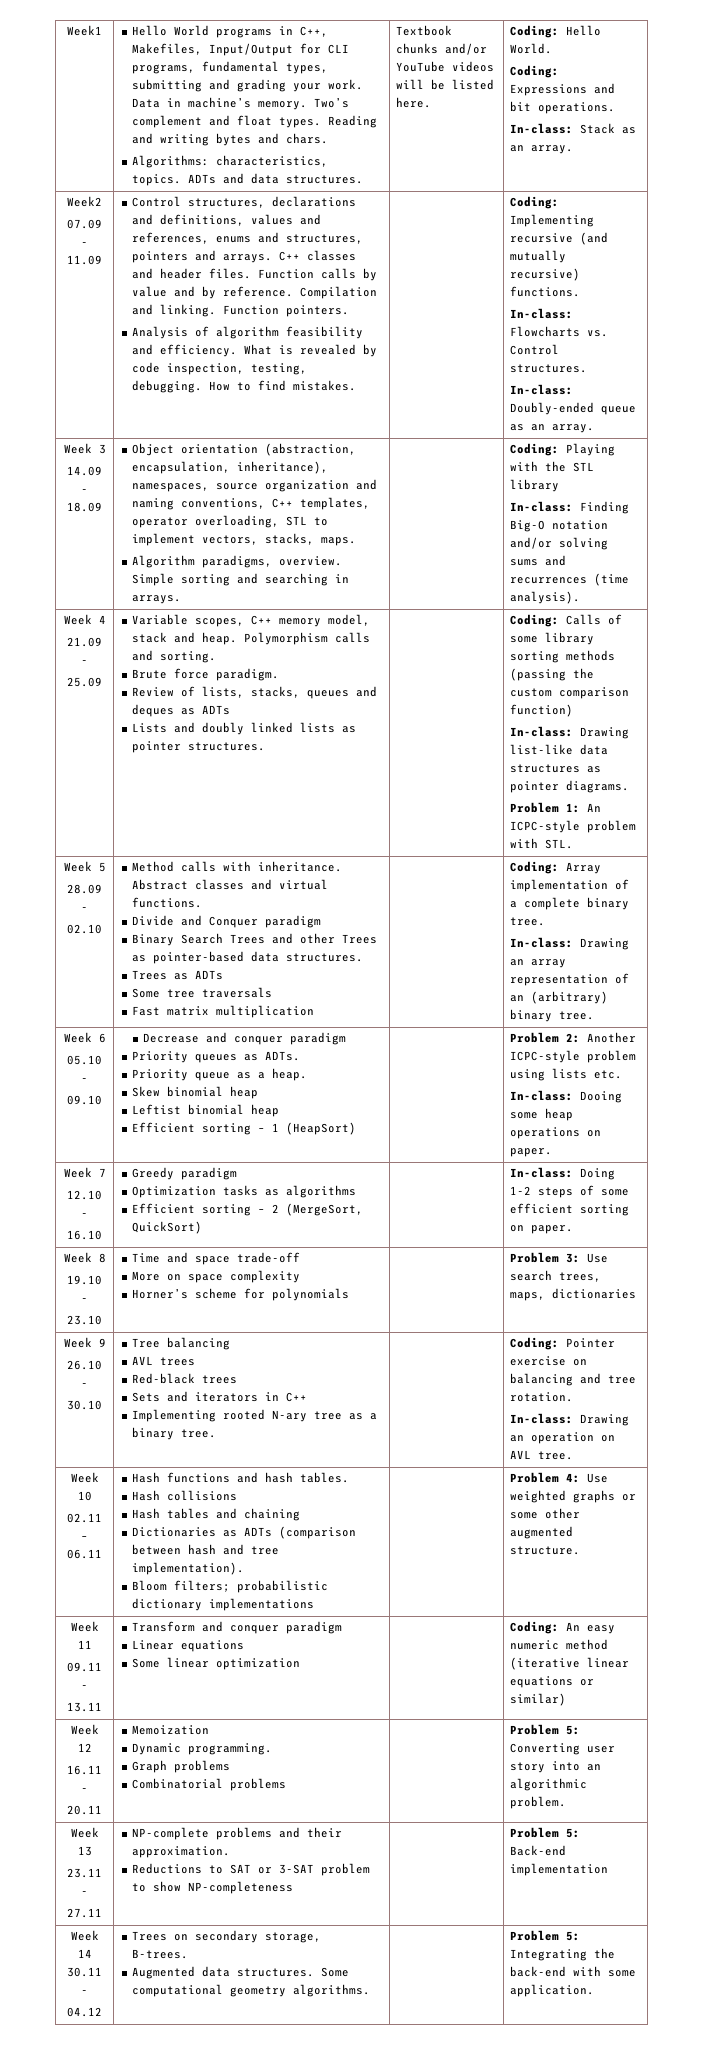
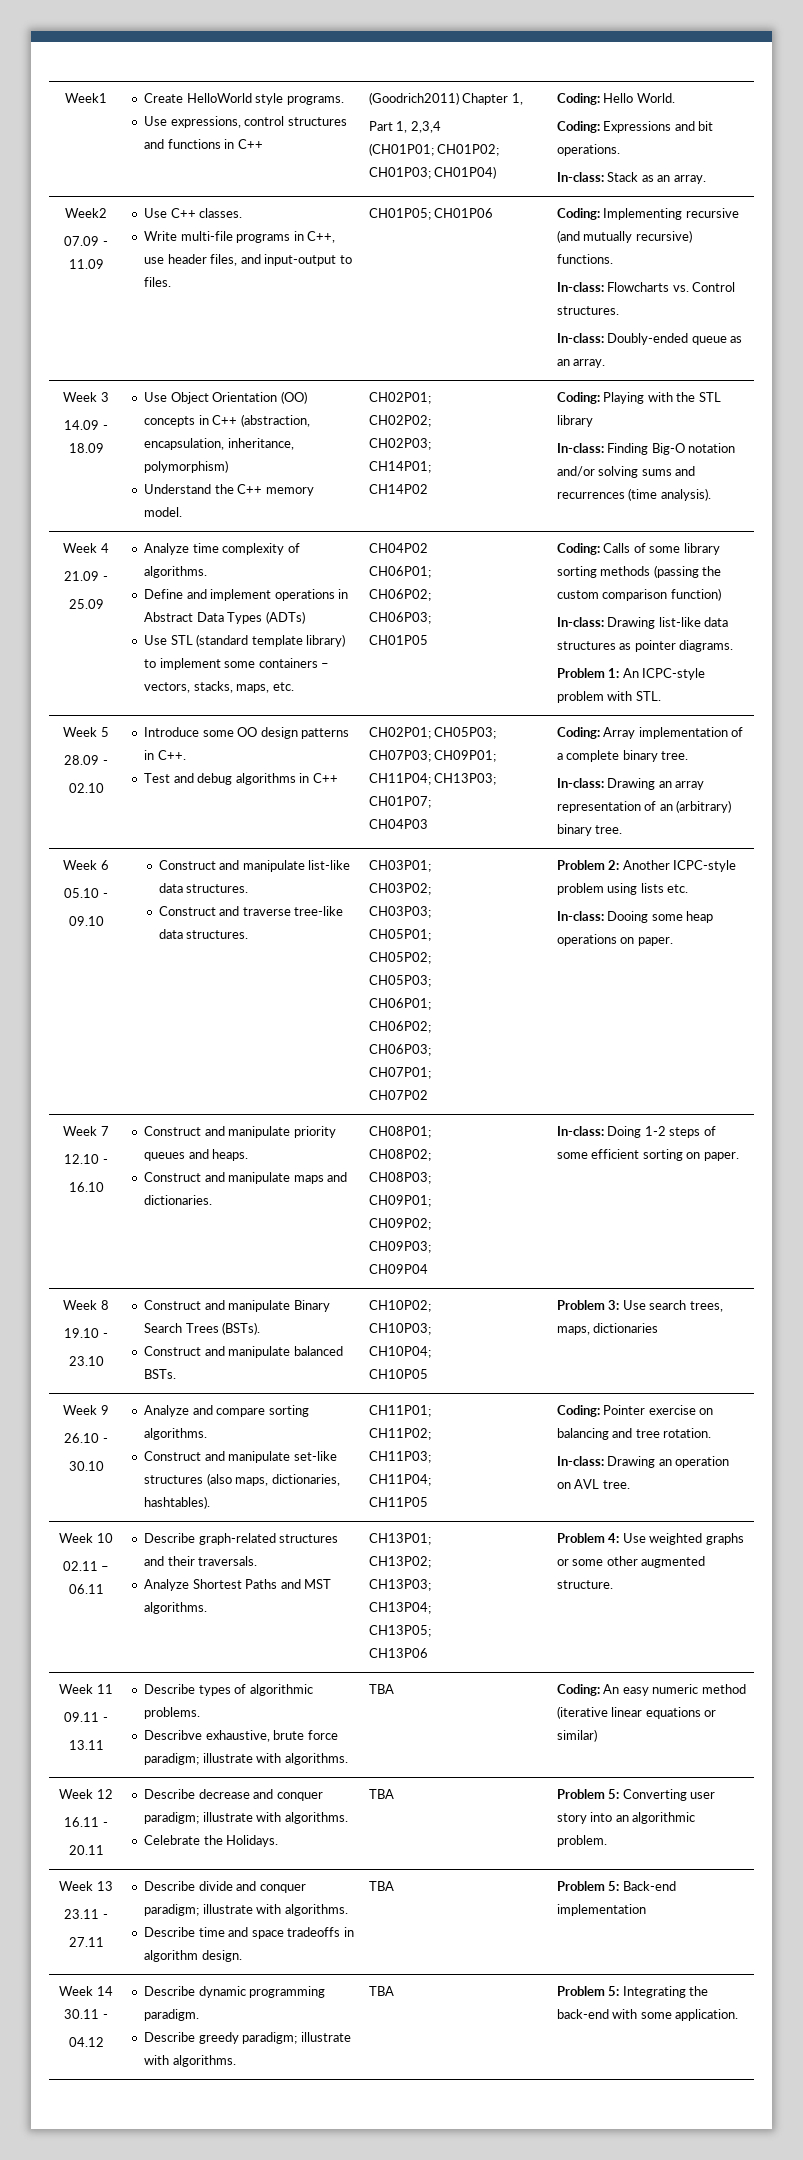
- Hello World programs in C++, Makefiles, Input/Output for CLI programs, fundamental types, submitting and grading your work. Data in machine’s memory. Two’s complement and float types. Reading and writing bytes and chars.
- Algorithms: characteristics, topics. ADTs and data structures. | Textbook chunks and/or YouTube videos will be listed here.
+ Create HelloWorld style programs.
+ Use expressions, control structures and functions in C++ | (Goodrich2011) Chapter 1,
+ Part 1, 2,3,4
+ (CH01P01; CH01P02; CH01P03; CH01P04)
- Control structures, declarations and definitions, values and references, enums and structures, pointers and arrays. C++ classes and header files. Function calls by value and by reference. Compilation and linking. Function pointers.
- Analysis of algorithm feasibility and efficiency. What is revealed by code inspection, testing, debugging. How to find mistakes.
+ Use C++ classes.
+ Write multi-file programs in C++, use header files, and input-output to files. | CH01P05; CH01P06
- Object orientation (abstraction, encapsulation, inheritance), namespaces, source organization and naming conventions, C++ templates, operator overloading, STL to implement vectors, stacks, maps.
- Algorithm paradigms, overview. Simple sorting and searching in arrays.
+ Use Object Orientation (OO) concepts in C++ (abstraction, encapsulation, inheritance, polymorphism)
+ Understand the C++ memory model. | CH02P01;
+ CH02P02;
+ CH02P03;
+ CH14P01;
+ CH14P02
- Variable scopes, C++ memory model, stack and heap. Polymorphism calls and sorting.
- Brute force paradigm.
- Review of lists, stacks, queues and deques as ADTs
- Lists and doubly linked lists as pointer structures.
+ Analyze time complexity of algorithms.
+ Define and implement operations in Abstract Data Types (ADTs)
+ Use STL (standard template library) to implement some containers – vectors, stacks, maps, etc. | CH04P02
+ CH06P01;
+ CH06P02;
+ CH06P03;
+ CH01P05
- Method calls with inheritance. Abstract classes and virtual functions.
- Divide and Conquer paradigm
- Binary Search Trees and other Trees as pointer-based data structures.
- Trees as ADTs
- Some tree traversals
- Fast matrix multiplication
+ Introduce some OO design patterns in C++.
+ Test and debug algorithms in C++ | CH02P01; CH05P03; CH07P03; CH09P01; CH11P04; CH13P03; CH01P07;
+ CH04P03
- Decrease and conquer paradigm
- Priority queues as ADTs.
- Priority queue as a heap.
- Skew binomial heap
- Leftist binomial heap
- Efficient sorting – 1 (HeapSort)
+ Construct and manipulate list-like data structures.
+ Construct and traverse tree-like data structures. | CH03P01;
+ CH03P02;
+ CH03P03;
+ CH05P01;
+ CH05P02;
+ CH05P03;
+ CH06P01;
+ CH06P02;
+ CH06P03;
+ CH07P01;
+ CH07P02
  Week 7
  12.10 -
- 16.10 | Greedy paradigm
- Optimization tasks as algorithms
- Efficient sorting – 2 (MergeSort, QuickSort) | | In-class: Doing 1-2 steps of some efficient sorting on paper.
+ 16.10 | Construct and manipulate priority queues and heaps.
+ Construct and manipulate maps and dictionaries. | CH08P01;
+ CH08P02;
+ CH08P03;
+ CH09P01;
+ CH09P02;
+ CH09P03;
+ CH09P04 | In-class: Doing 1-2 steps of some efficient sorting on paper.
  Week 8
  19.10 -
- 23.10 | Time and space trade-off
- More on space complexity
- Horner’s scheme for polynomials | | Problem 3: Use search trees, maps, dictionaries
+ 23.10 | Construct and manipulate Binary Search Trees (BSTs).
+ Construct and manipulate balanced BSTs. | CH10P02;
+ CH10P03;
+ CH10P04;
+ CH10P05 | Problem 3: Use search trees, maps, dictionaries
  Week 9
  26.10 -
- 30.10 | Tree balancing
- AVL trees
- Red-black trees
- Sets and iterators in C++
- Implementing rooted N-ary tree as a binary tree. | | Coding: Pointer exercise on balancing and tree rotation.
+ 30.10 | Analyze and compare sorting algorithms.
+ Construct and manipulate set-like structures (also maps, dictionaries, hashtables). | CH11P01;
+ CH11P02;
+ CH11P03;
+ CH11P04;
+ CH11P05 | Coding: Pointer exercise on balancing and tree rotation.
  Week 10
- 02.11 – 06.11 | Hash functions and hash tables.
- Hash collisions
- Hash tables and chaining
- Dictionaries as ADTs (comparison between hash and tree implementation).
- Bloom filters; probabilistic dictionary implementations | | Problem 4: Use weighted graphs or some other augmented structure.
+ 02.11 – 06.11 | Describe graph-related structures and their traversals.
+ Analyze Shortest Paths and MST algorithms. | CH13P01;
+ CH13P02;
+ CH13P03;
+ CH13P04;
+ CH13P05;
+ CH13P06 | Problem 4: Use weighted graphs or some other augmented structure.
  Week 11
  09.11 -
- 13.11 | Transform and conquer paradigm
- Linear equations
- Some linear optimization | | Coding: An easy numeric method (iterative linear equations or similar)
+ 13.11 | Describe types of algorithmic problems.
+ Describve exhaustive, brute force paradigm; illustrate with algorithms. | TBA | Coding: An easy numeric method (iterative linear equations or similar)
  Week 12
  16.11 -
- 20.11 | Memoization
- Dynamic programming.
- Graph problems
- Combinatorial problems | | Problem 5: Converting user story into an algorithmic problem.
+ 20.11 | Describe decrease and conquer paradigm; illustrate with algorithms.
+ Celebrate the Holidays. | TBA | Problem 5: Converting user story into an algorithmic problem.
  Week 13
  23.11 -
- 27.11 | NP-complete problems and their approximation.
- Reductions to SAT or 3-SAT problem to show NP-completeness | | Problem 5: Back-end implementation
+ 27.11 | Describe divide and conquer paradigm; illustrate with algorithms.
+ Describe time and space tradeoffs in algorithm design. | TBA | Problem 5: Back-end implementation
  Week 14 30.11 -
- 04.12 | Trees on secondary storage, B-trees.
- Augmented data structures. Some computational geometry algorithms. | | Problem 5: Integrating the back-end with some application.
+ 04.12 | Describe dynamic programming paradigm.
+ Describe greedy paradigm; illustrate with algorithms. | TBA | Problem 5: Integrating the back-end with some application.

